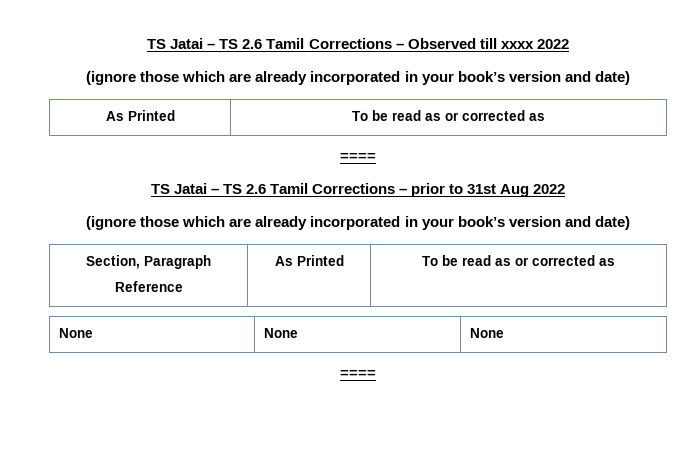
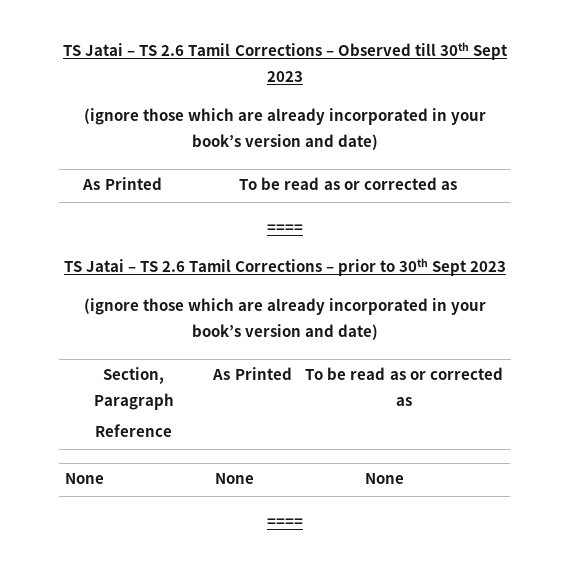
- TS Jatai – TS 2.6 Tamil Corrections – Observed till xxxx 2022
+ TS Jatai – TS 2.6 Tamil Corrections – Observed till 30th Sept 2023
- TS Jatai – TS 2.6 Tamil Corrections – prior to 31st Aug 2022
+ TS Jatai – TS 2.6 Tamil Corrections – prior to 30th Sept 2023

